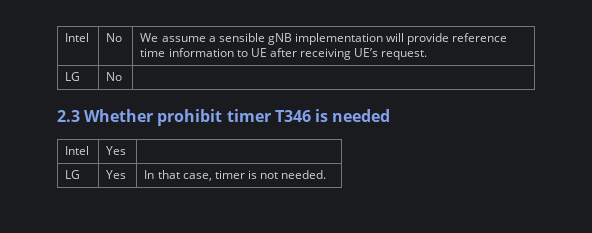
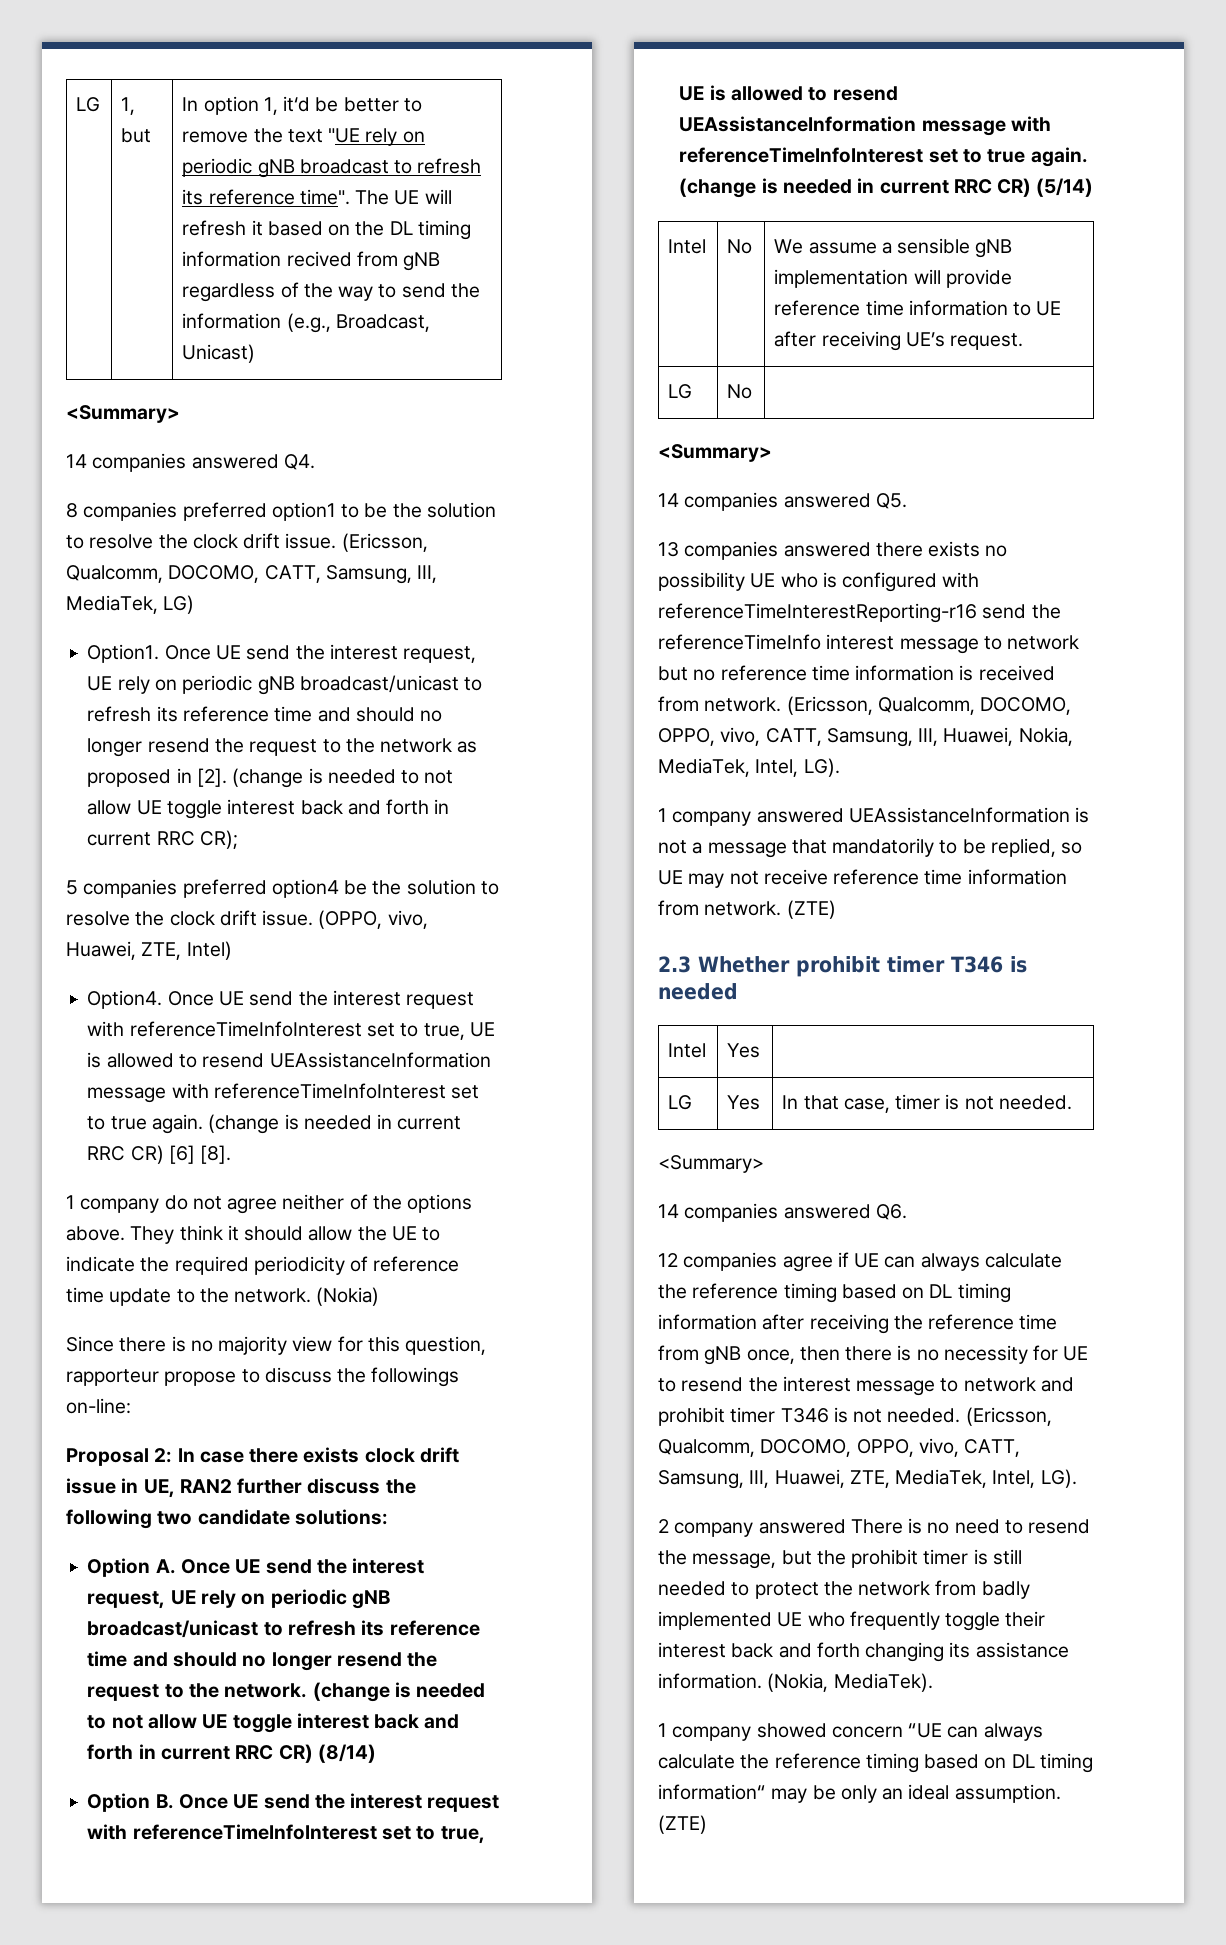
+ LG | 1, but | In option 1, it‘d be better to remove the text "UE rely on periodic gNB broadcast to refresh its reference time". The UE will refresh it based on the DL timing information recived from gNB regardless of the way to send the information (e.g., Broadcast, Unicast)
+ <Summary>
+ 14 companies answered Q4.
+ 8 companies preferred option1 to be the solution to resolve the clock drift issue. (Ericsson, Qualcomm, DOCOMO, CATT, Samsung, III, MediaTek, LG)
+ Option1. Once UE send the interest request, UE rely on periodic gNB broadcast/unicast to refresh its reference time and should no longer resend the request to the network as proposed in [2]. (change is needed to not allow UE toggle interest back and forth in current RRC CR);
+ 5 companies preferred option4 be the solution to resolve the clock drift issue. (OPPO, vivo, Huawei, ZTE, Intel)
+ Option4. Once UE send the interest request with referenceTimeInfoInterest set to true, UE is allowed to resend UEAssistanceInformation message with referenceTimeInfoInterest set to true again. (change is needed in current RRC CR) [6] [8].
+ 1 company do not agree neither of the options above. They think it should allow the UE to indicate the required periodicity of reference time update to the network. (Nokia)
+ Since there is no majority view for this question, rapporteur propose to discuss the followings on-line:
+ Proposal 2: In case there exists clock drift issue in UE, RAN2 further discuss the following two candidate solutions:
+ Option A. Once UE send the interest request, UE rely on periodic gNB broadcast/unicast to refresh its reference time and should no longer resend the request to the network. (change is needed to not allow UE toggle interest back and forth in current RRC CR) (8/14)
+ Option B. Once UE send the interest request with referenceTimeInfoInterest set to true, UE is allowed to resend UEAssistanceInformation message with referenceTimeInfoInterest set to true again. (change is needed in current RRC CR) (5/14)
  LG | No |
+ <Summary>
+ 14 companies answered Q5.
+ 13 companies answered there exists no possibility UE who is configured with referenceTimeInterestReporting-r16 send the referenceTimeInfo interest message to network but no reference time information is received from network. (Ericsson, Qualcomm, DOCOMO, OPPO, vivo, CATT, Samsung, III, Huawei, Nokia, MediaTek, Intel, LG).
+ 1 company answered UEAssistanceInformation is not a message that mandatorily to be replied, so UE may not receive reference time information from network. (ZTE)
  LG | Yes | In that case, timer is not needed.
+ <Summary>
+ 14 companies answered Q6.
+ 12 companies agree if UE can always calculate the reference timing based on DL timing information after receiving the reference time from gNB once, then there is no necessity for UE to resend the interest message to network and prohibit timer T346 is not needed. (Ericsson, Qualcomm, DOCOMO, OPPO, vivo, CATT, Samsung, III, Huawei, ZTE, MediaTek, Intel, LG).
+ 2 company answered There is no need to resend the message, but the prohibit timer is still needed to protect the network from badly implemented UE who frequently toggle their interest back and forth changing its assistance information. (Nokia, MediaTek).
+ 1 company showed concern “UE can always calculate the reference timing based on DL timing information“ may be only an ideal assumption. (ZTE)

